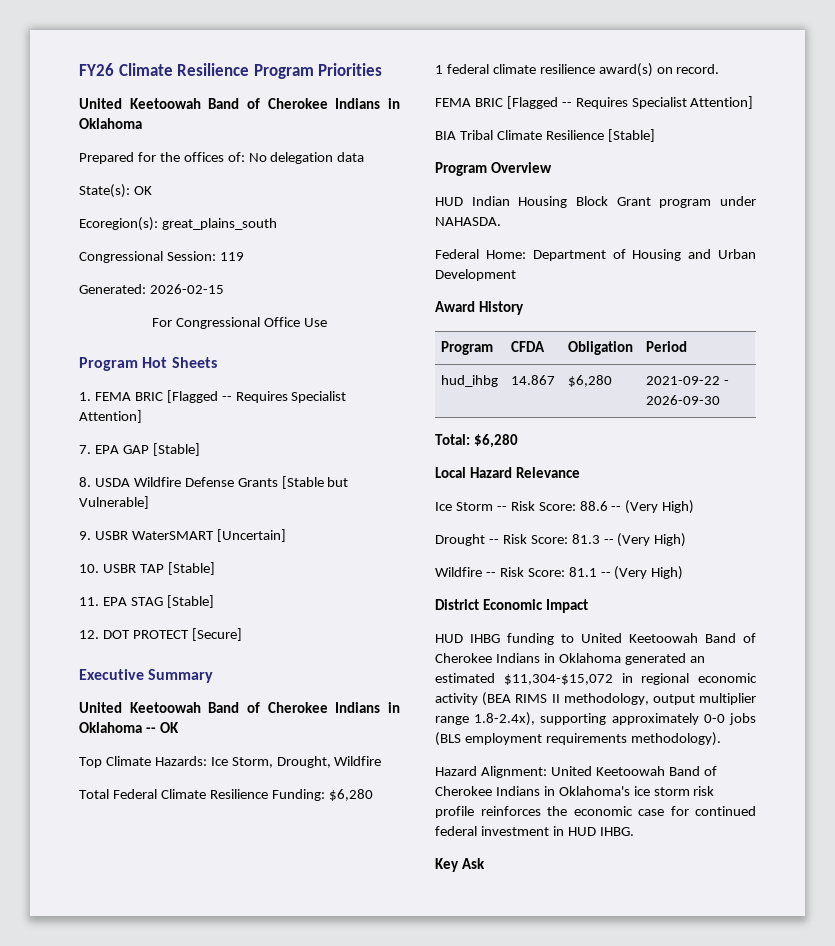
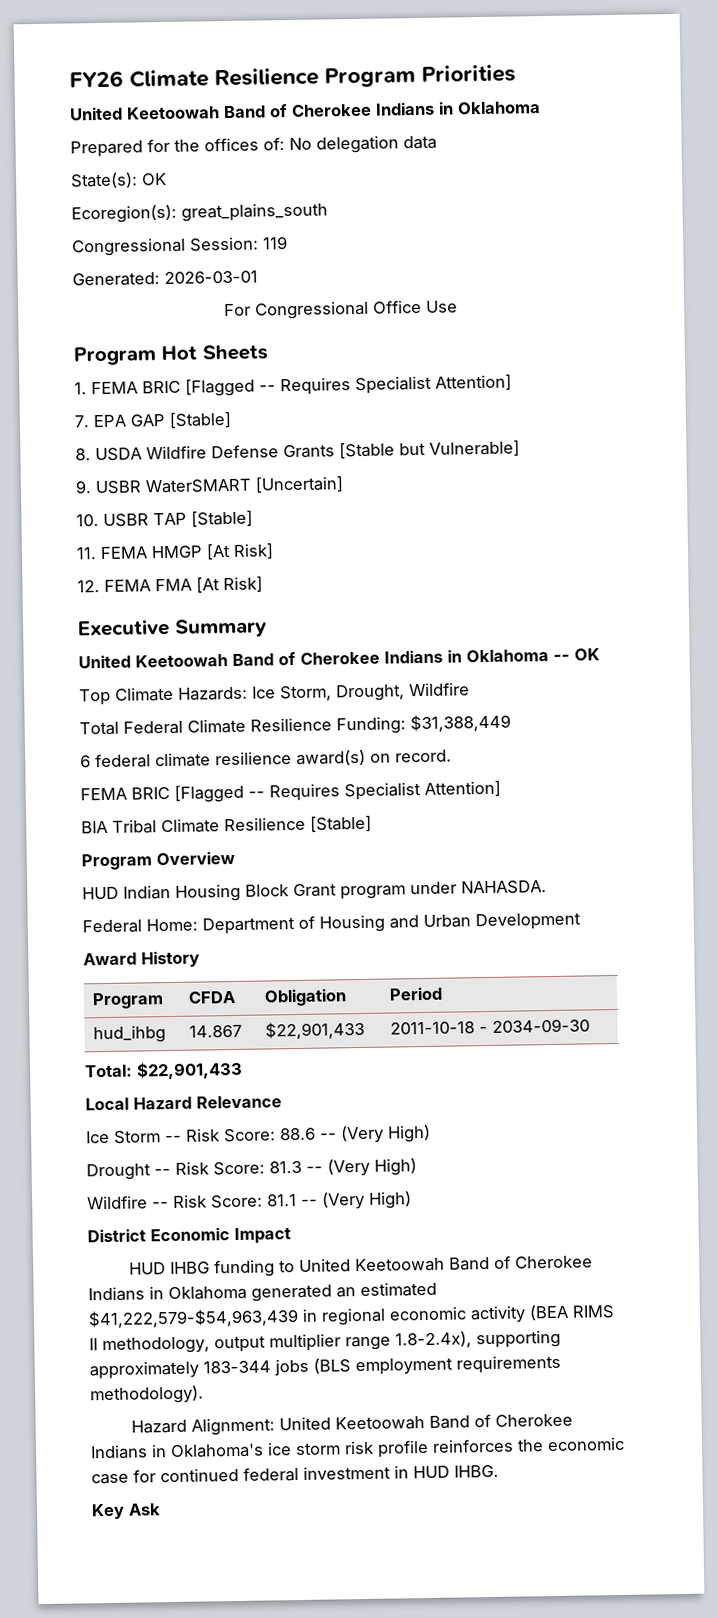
- Generated: 2026-02-15
+ Generated: 2026-03-01
- 11. EPA STAG [Stable]
- 12. DOT PROTECT [Secure]
+ 11. FEMA HMGP [At Risk]
+ 12. FEMA FMA [At Risk]
- Total Federal Climate Resilience Funding: $6,280
- 1 federal climate resilience award(s) on record.
+ Total Federal Climate Resilience Funding: $31,388,449
+ 6 federal climate resilience award(s) on record.
- hud_ihbg | 14.867 | $6,280 | 2021-09-22 - 2026-09-30
+ hud_ihbg | 14.867 | $22,901,433 | 2011-10-18 - 2034-09-30
- Total: $6,280
+ Total: $22,901,433
- HUD IHBG funding to United Keetoowah Band of Cherokee Indians in Oklahoma generated an estimated $11,304-$15,072 in regional economic activity (BEA RIMS II methodology, output multiplier range 1.8-2.4x), supporting approximately 0-0 jobs (BLS employment requirements methodology).
+ HUD IHBG funding to United Keetoowah Band of Cherokee Indians in Oklahoma generated an estimated $41,222,579-$54,963,439 in regional economic activity (BEA RIMS II methodology, output multiplier range 1.8-2.4x), supporting approximately 183-344 jobs (BLS employment requirements methodology).

